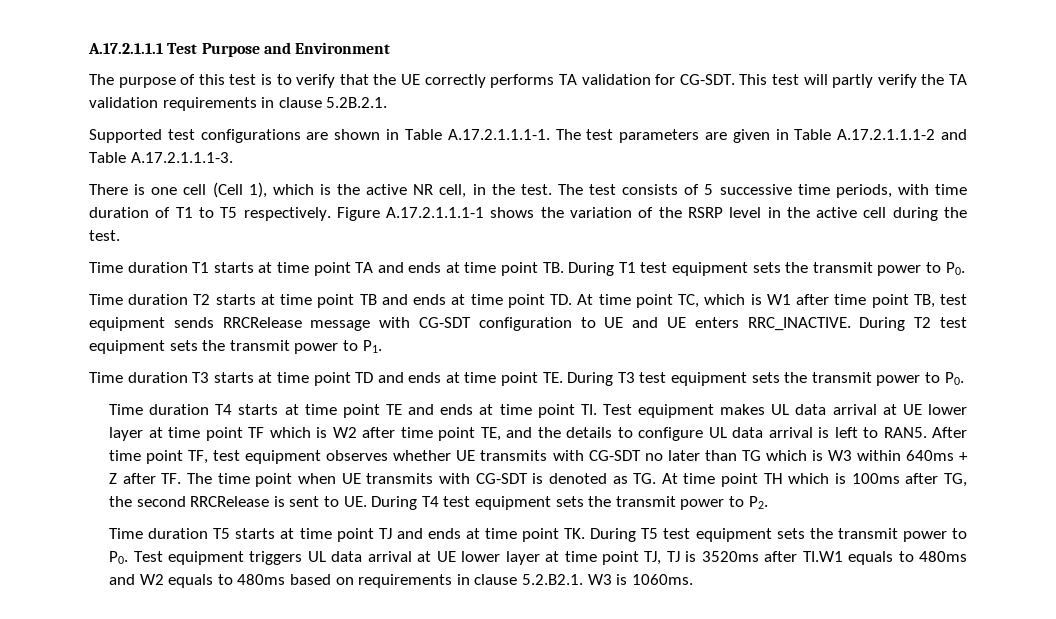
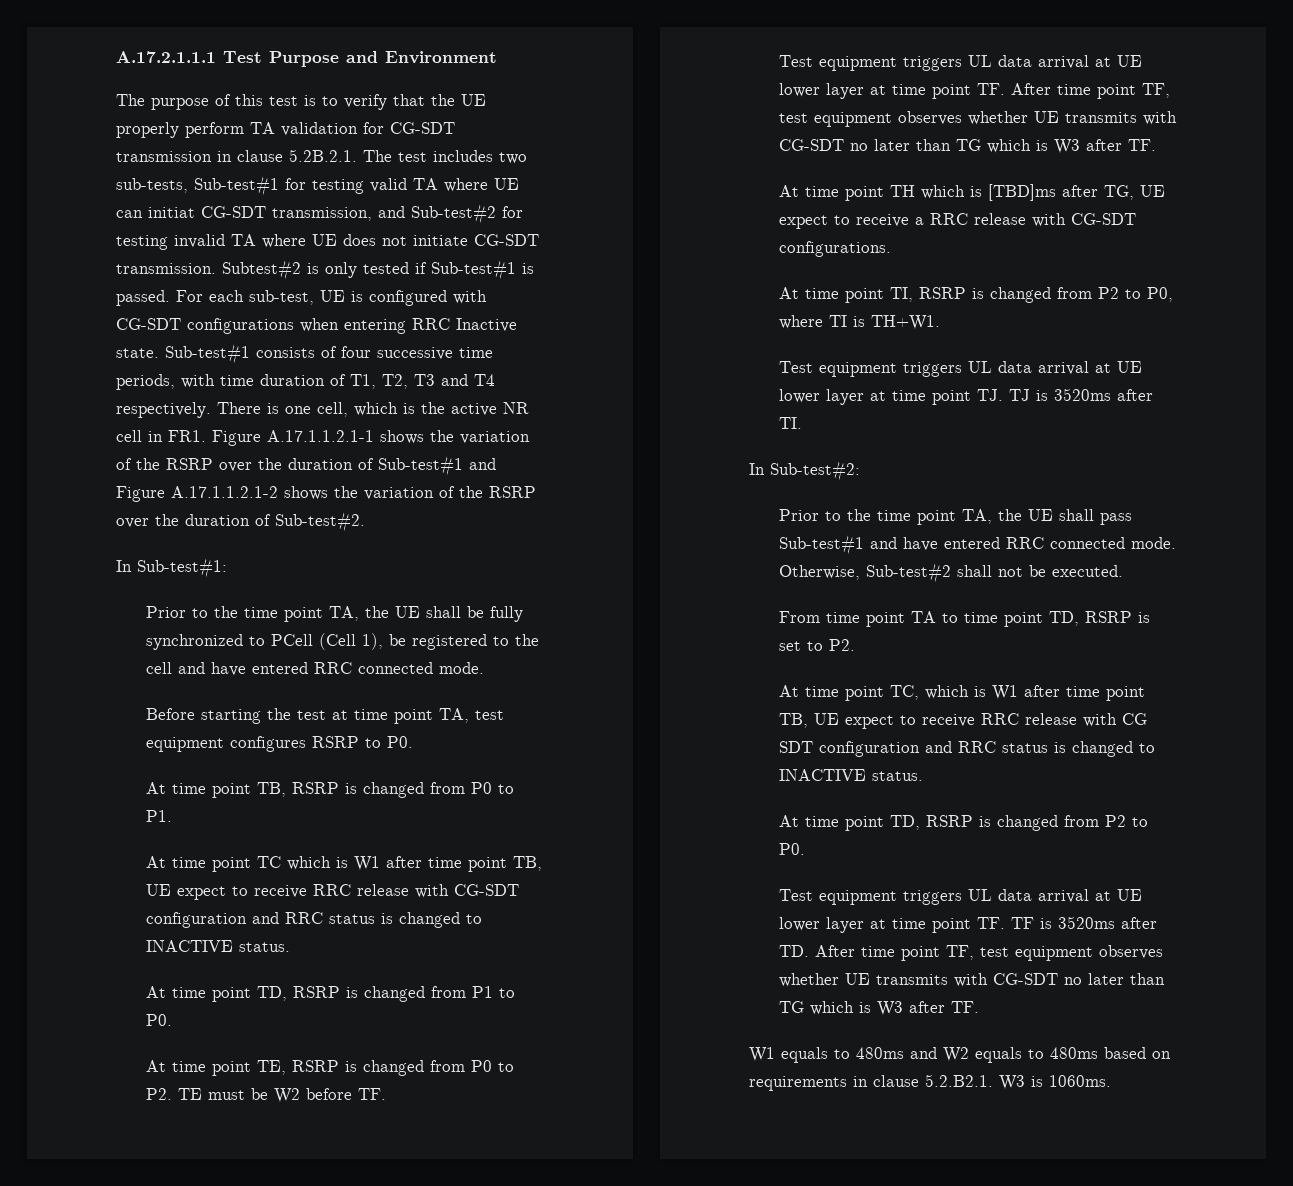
- The purpose of this test is to verify that the UE correctly performs TA validation for CG-SDT. This test will partly verify the TA validation requirements in clause 5.2B.2.1.
- Supported test configurations are shown in Table A.17.2.1.1.1-1. The test parameters are given in Table A.17.2.1.1.1-2 and Table A.17.2.1.1.1-3.
- There is one cell (Cell 1), which is the active NR cell, in the test. The test consists of 5 successive time periods, with time duration of T1 to T5 respectively. Figure A.17.2.1.1.1-1 shows the variation of the RSRP level in the active cell during the test.
- Time duration T1 starts at time point TA and ends at time point TB. During T1 test equipment sets the transmit power to P0.
- Time duration T2 starts at time point TB and ends at time point TD. At time point TC, which is W1 after time point TB, test equipment sends RRCRelease message with CG-SDT configuration to UE and UE enters RRC_INACTIVE. During T2 test equipment sets the transmit power to P1.
- Time duration T3 starts at time point TD and ends at time point TE. During T3 test equipment sets the transmit power to P0.
- Time duration T4 starts at time point TE and ends at time point TI. Test equipment makes UL data arrival at UE lower layer at time point TF which is W2 after time point TE, and the details to configure UL data arrival is left to RAN5. After time point TF, test equipment observes whether UE transmits with CG-SDT no later than TG which is W3 within 640ms + Z after TF. The time point when UE transmits with CG-SDT is denoted as TG. At time point TH which is 100ms after TG, the second RRCRelease is sent to UE. During T4 test equipment sets the transmit power to P2.
- Time duration T5 starts at time point TJ and ends at time point TK. During T5 test equipment sets the transmit power to P0. Test equipment triggers UL data arrival at UE lower layer at time point TJ, TJ is 3520ms after TI.W1 equals to 480ms and W2 equals to 480ms based on requirements in clause 5.2.B2.1. W3 is 1060ms.
+ The purpose of this test is to verify that the UE properly perform TA validation for CG-SDT transmission in clause 5.2B.2.1. The test includes two sub-tests, Sub-test#1 for testing valid TA where UE can initiat CG-SDT transmission, and Sub-test#2 for testing invalid TA where UE does not initiate CG-SDT transmission. Subtest#2 is only tested if Sub-test#1 is passed. For each sub-test, UE is configured with CG-SDT configurations when entering RRC Inactive state. Sub-test#1 consists of four successive time periods, with time duration of T1, T2, T3 and T4 respectively. There is one cell, which is the active NR cell in FR1. Figure A.17.1.1.2.1-1 shows the variation of the RSRP over the duration of Sub-test#1 and Figure A.17.1.1.2.1-2 shows the variation of the RSRP over the duration of Sub-test#2.
+ In Sub-test#1:
+ Prior to the time point TA, the UE shall be fully synchronized to PCell (Cell 1), be registered to the cell and have entered RRC connected mode.
+ Before starting the test at time point TA, test equipment configures RSRP to P0.
+ At time point TB, RSRP is changed from P0 to P1.
+ At time point TC which is W1 after time point TB, UE expect to receive RRC release with CG-SDT configuration and RRC status is changed to INACTIVE status.
+ At time point TD, RSRP is changed from P1 to P0.
+ At time point TE, RSRP is changed from P0 to P2. TE must be W2 before TF.
+ Test equipment triggers UL data arrival at UE lower layer at time point TF. After time point TF, test equipment observes whether UE transmits with CG-SDT no later than TG which is W3 after TF.
+ At time point TH which is [TBD]ms after TG, UE expect to receive a RRC release with CG-SDT configurations.
+ At time point TI, RSRP is changed from P2 to P0, where TI is TH+W1.
+ Test equipment triggers UL data arrival at UE lower layer at time point TJ. TJ is 3520ms after TI.
+ In Sub-test#2:
+ Prior to the time point TA, the UE shall pass Sub-test#1 and have entered RRC connected mode. Otherwise, Sub-test#2 shall not be executed.
+ From time point TA to time point TD, RSRP is set to P2.
+ At time point TC, which is W1 after time point TB, UE expect to receive RRC release with CG SDT configuration and RRC status is changed to INACTIVE status.
+ At time point TD, RSRP is changed from P2 to P0.
+ Test equipment triggers UL data arrival at UE lower layer at time point TF. TF is 3520ms after TD. After time point TF, test equipment observes whether UE transmits with CG-SDT no later than TG which is W3 after TF.
+ W1 equals to 480ms and W2 equals to 480ms based on requirements in clause 5.2.B2.1. W3 is 1060ms.

